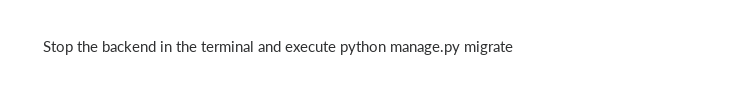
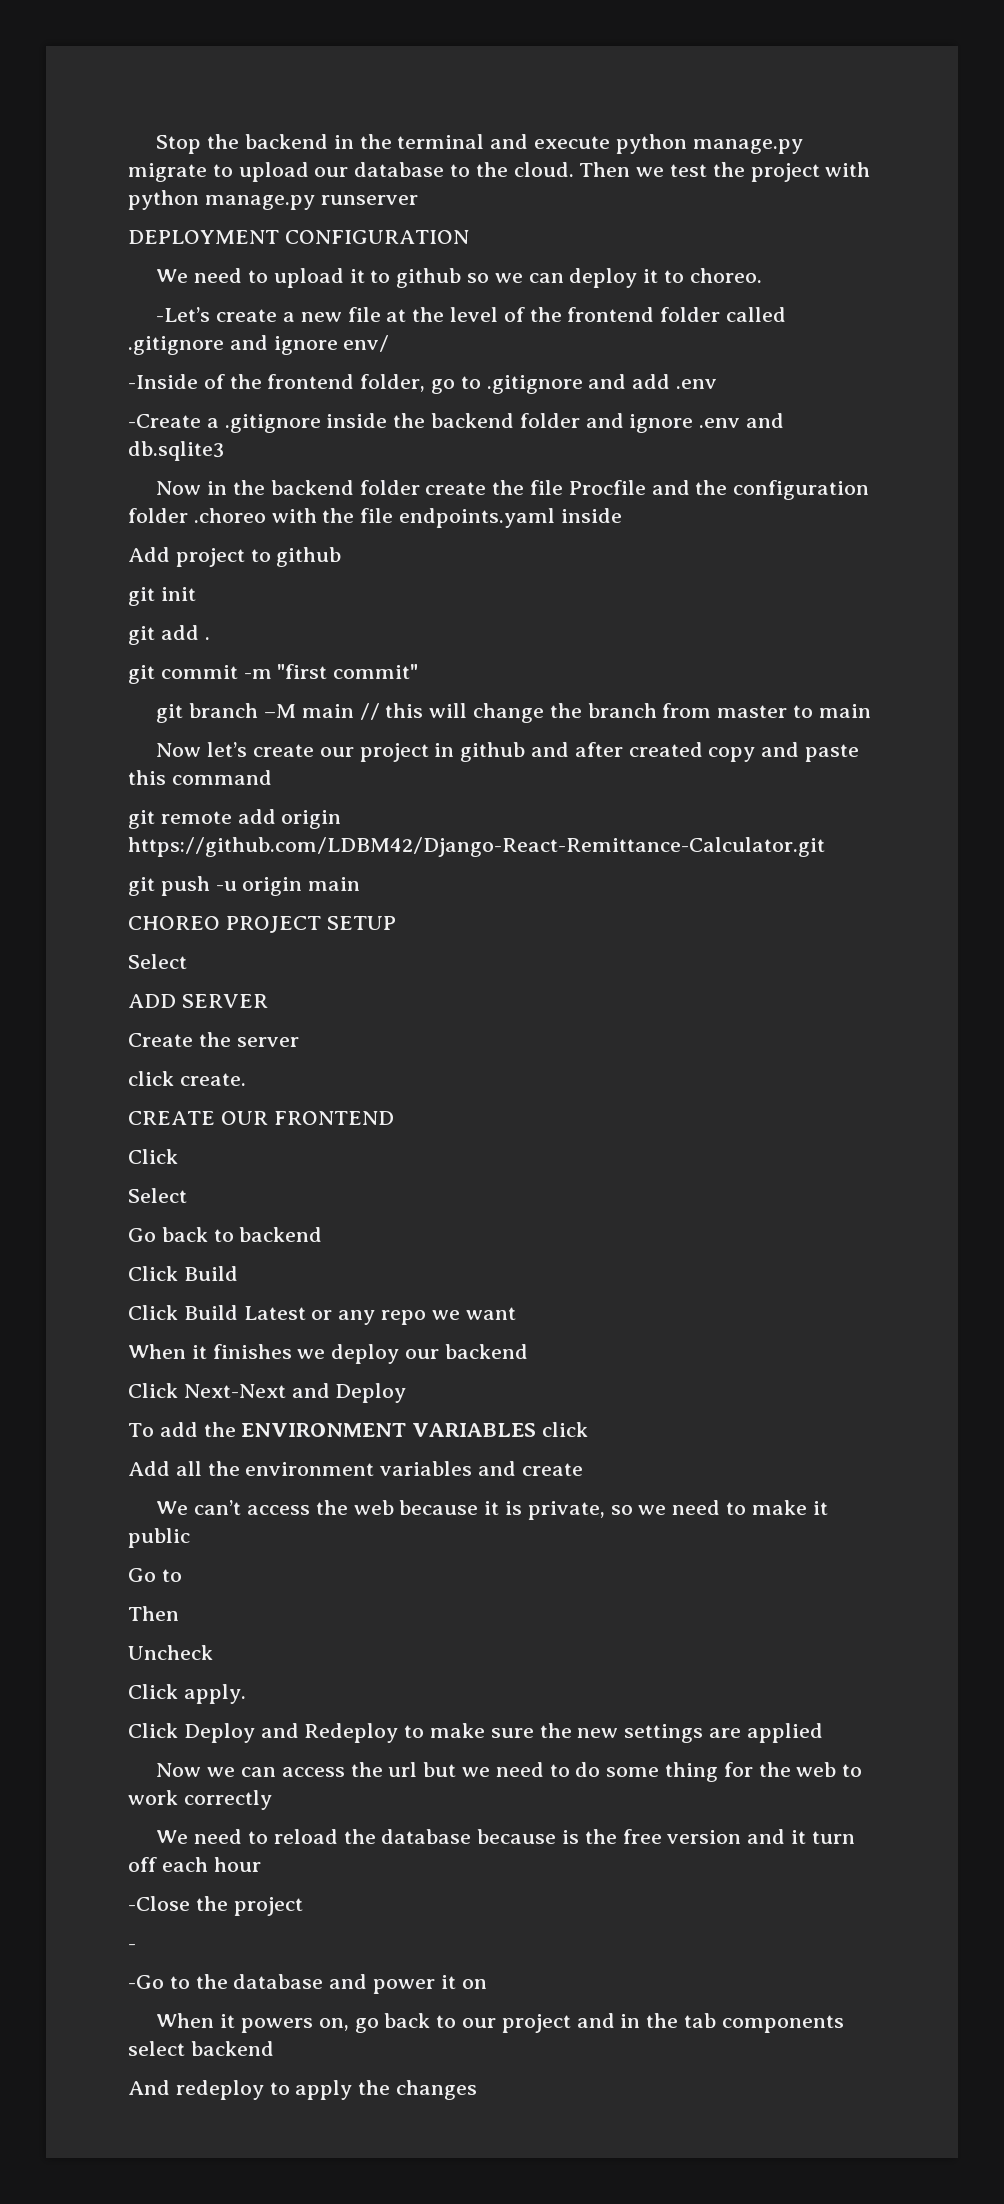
- Stop the backend in the terminal and execute python manage.py migrate
+ Stop the backend in the terminal and execute python manage.py migrate to upload our database to the cloud. Then we test the project with python manage.py runserver
+ DEPLOYMENT CONFIGURATION
+ We need to upload it to github so we can deploy it to choreo.
+ -Let’s create a new file at the level of the frontend folder called .gitignore and ignore env/
+ -Inside of the frontend folder, go to .gitignore and add .env
+ -Create a .gitignore inside the backend folder and ignore .env and db.sqlite3
+ Now in the backend folder create the file Procfile and the configuration folder .choreo with the file endpoints.yaml inside
+ Add project to github
+ git init
+ git add .
+ git commit -m "first commit"
+ git branch –M main // this will change the branch from master to main
+ Now let’s create our project in github and after created copy and paste this command
+ git remote add origin https://github.com/LDBM42/Django-React-Remittance-Calculator.git
+ git push -u origin main
+ CHOREO PROJECT SETUP
+ Select
+ ADD SERVER
+ Create the server
+ click create.
+ CREATE OUR FRONTEND
+ Click
+ Select
+ Go back to backend
+ Click Build
+ Click Build Latest or any repo we want
+ When it finishes we deploy our backend
+ Click Next-Next and Deploy
+ To add the ENVIRONMENT VARIABLES click
+ Add all the environment variables and create
+ We can’t access the web because it is private, so we need to make it public
+ Go to
+ Then
+ Uncheck
+ Click apply.
+ Click Deploy and Redeploy to make sure the new settings are applied
+ Now we can access the url but we need to do some thing for the web to work correctly
+ We need to reload the database because is the free version and it turn off each hour
+ -Close the project
+ -
+ -Go to the database and power it on
+ When it powers on, go back to our project and in the tab components select backend
+ And redeploy to apply the changes

